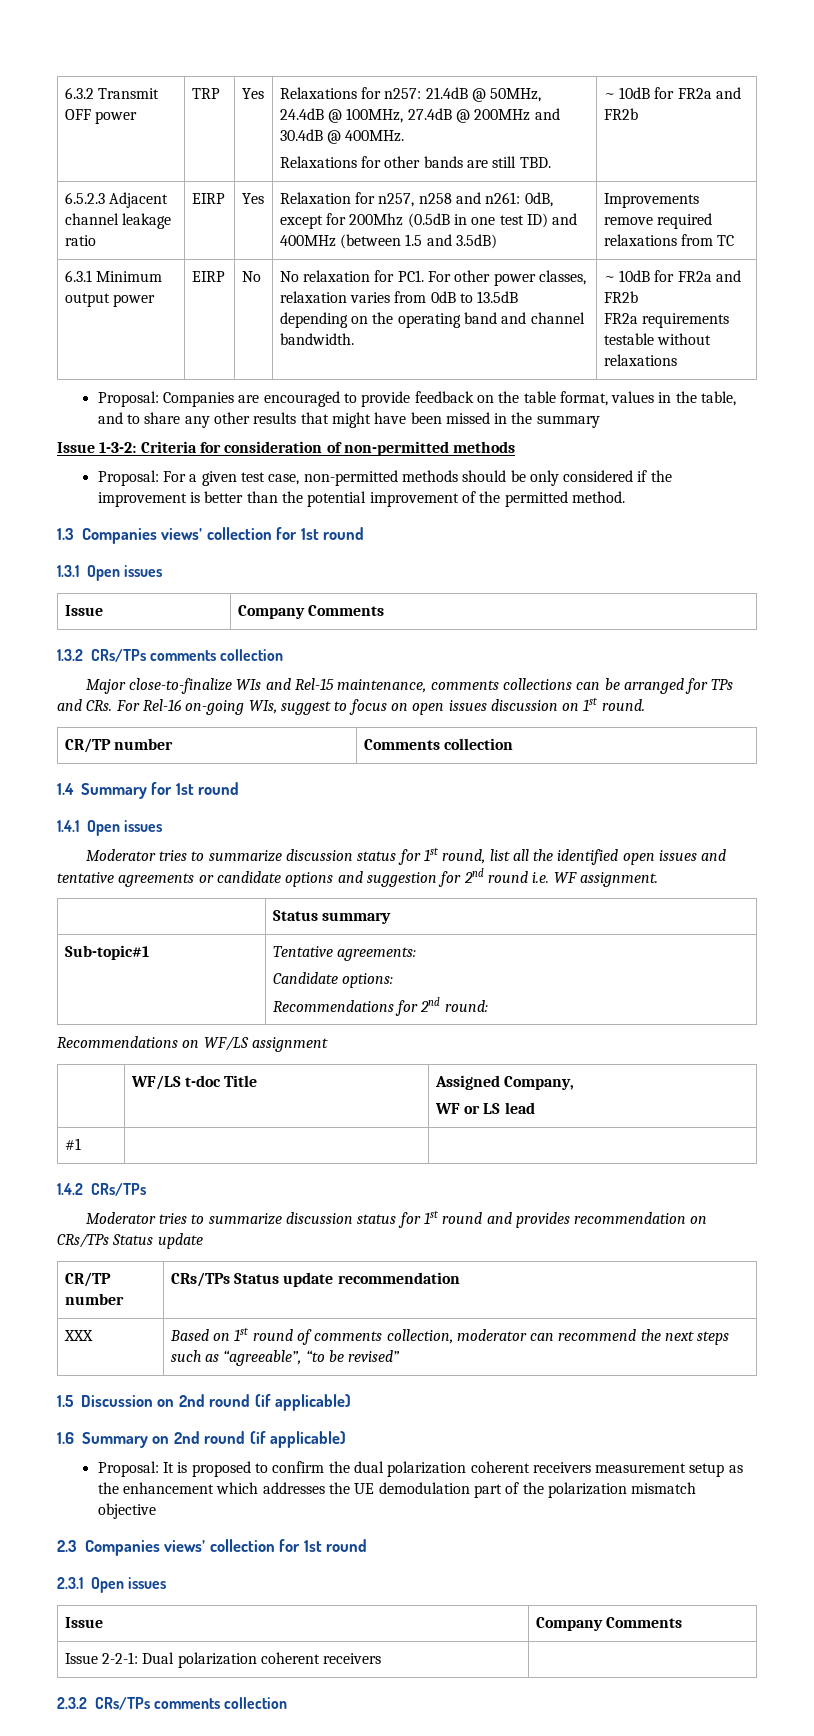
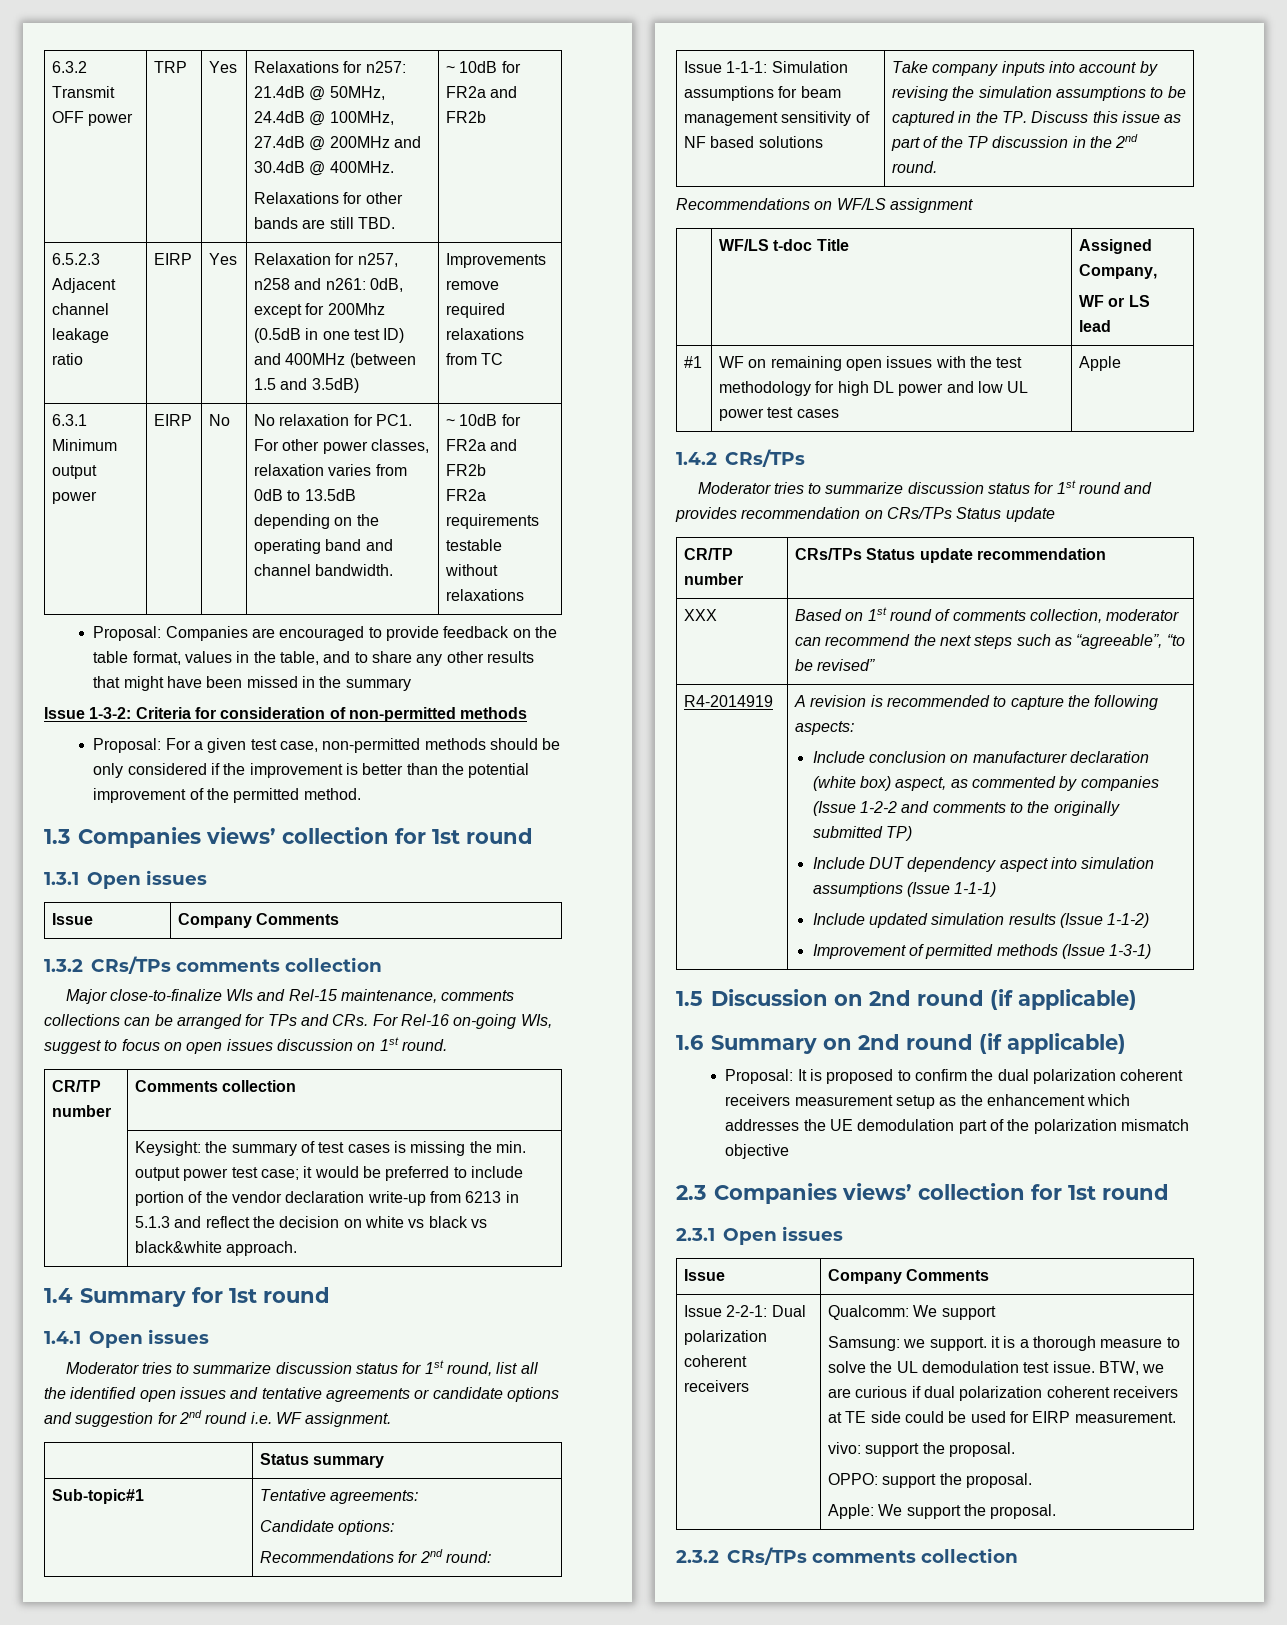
+ Keysight: the summary of test cases is missing the min. output power test case; it would be preferred to include portion of the vendor declaration write-up from 6213 in 5.1.3 and reflect the decision on white vs black vs black&white approach.
+ Issue 1-1-1: Simulation assumptions for beam management sensitivity of NF based solutions | Take company inputs into account by revising the simulation assumptions to be captured in the TP. Discuss this issue as part of the TP discussion in the 2nd round.
- #1 | |
+ #1 | WF on remaining open issues with the test methodology for high DL power and low UL power test cases | Apple
+ R4-2014919 | A revision is recommended to capture the following aspects:
+ Include conclusion on manufacturer declaration (white box) aspect, as commented by companies (Issue 1-2-2 and comments to the originally submitted TP)
+ Include DUT dependency aspect into simulation assumptions (Issue 1-1-1)
+ Include updated simulation results (Issue 1-1-2)
+ Improvement of permitted methods (Issue 1-3-1)
+ Qualcomm: We support
+ Samsung: we support. it is a thorough measure to solve the UL demodulation test issue. BTW, we are curious if dual polarization coherent receivers at TE side could be used for EIRP measurement.
+ vivo: support the proposal.
+ OPPO: support the proposal.
+ Apple: We support the proposal.

